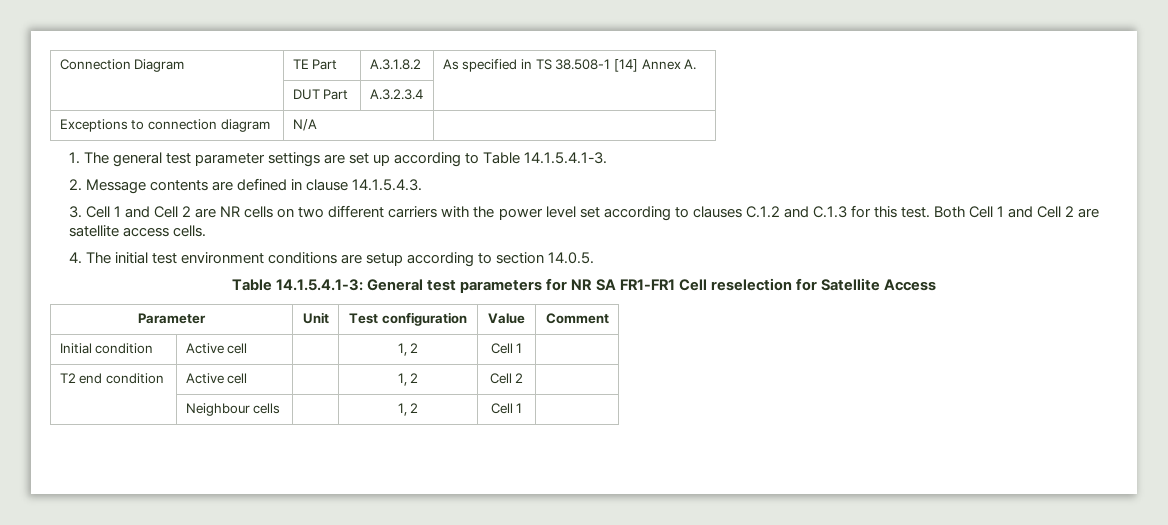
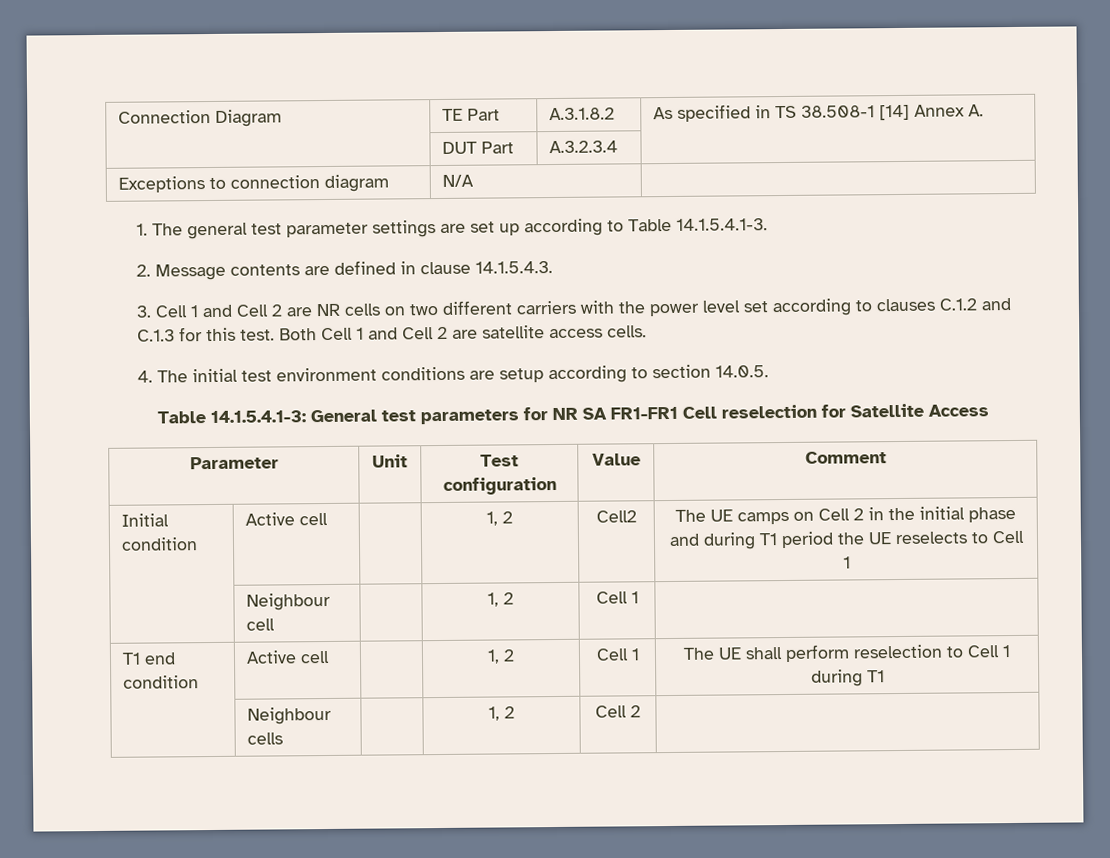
- Initial condition | Active cell | | 1, 2 | Cell 1 |
+ Initial condition | Active cell | | 1, 2 | Cell2 | The UE camps on Cell 2 in the initial phase and during T1 period the UE reselects to Cell 1
+ | Neighbour cell | | 1, 2 | Cell 1 |
- T2 end condition | Active cell | | 1, 2 | Cell 2 |
+ T1 end condition | Active cell | | 1, 2 | Cell 1 | The UE shall perform reselection to Cell 1 during T1
- | Neighbour cells | | 1, 2 | Cell 1 |
+ | Neighbour cells | | 1, 2 | Cell 2 |

